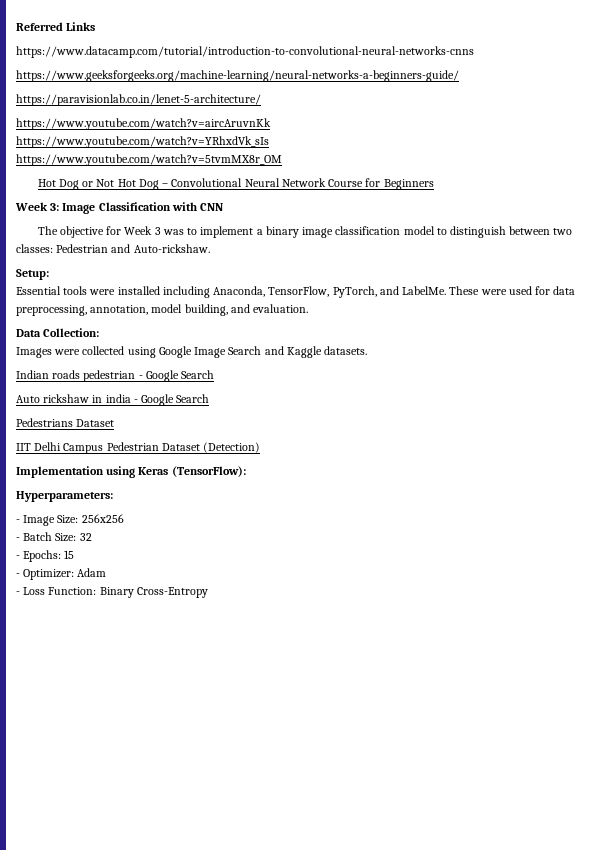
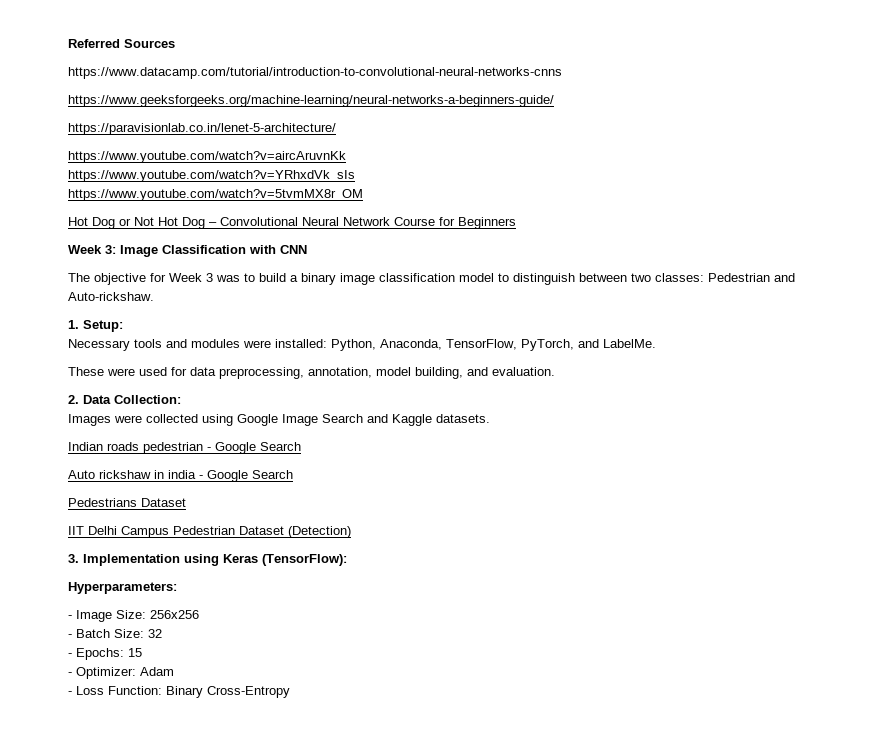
- Referred Links
+ Referred Sources
- The objective for Week 3 was to implement a binary image classification model to distinguish between two classes: Pedestrian and Auto-rickshaw.
+ The objective for Week 3 was to build a binary image classification model to distinguish between two classes: Pedestrian and Auto-rickshaw.
- Setup:
+ 1. Setup:
- Essential tools were installed including Anaconda, TensorFlow, PyTorch, and LabelMe. These were used for data preprocessing, annotation, model building, and evaluation.
+ Necessary tools and modules were installed: Python, Anaconda, TensorFlow, PyTorch, and LabelMe.
+ These were used for data preprocessing, annotation, model building, and evaluation.
- Data Collection:
+ 2. Data Collection:
- Implementation using Keras (TensorFlow):
+ 3. Implementation using Keras (TensorFlow):

